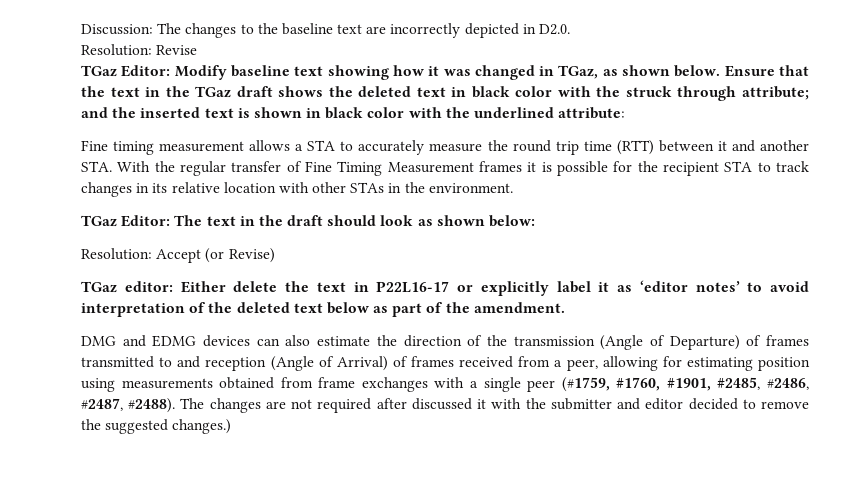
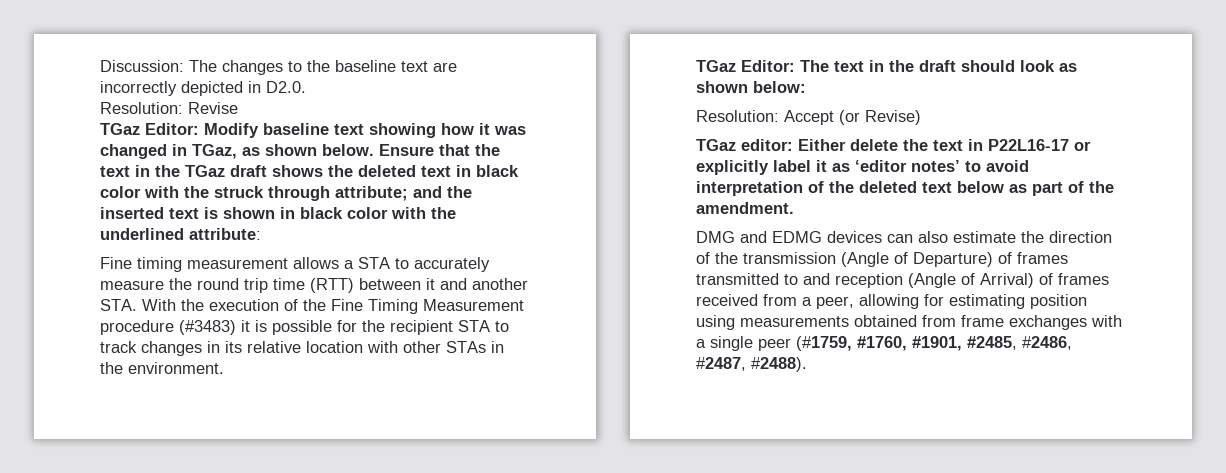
- Fine timing measurement allows a STA to accurately measure the round trip time (RTT) between it and another STA. With the regular transfer of Fine Timing Measurement frames it is possible for the recipient STA to track changes in its relative location with other STAs in the environment.
+ Fine timing measurement allows a STA to accurately measure the round trip time (RTT) between it and another STA. With the execution of the Fine Timing Measurement procedure (#3483) it is possible for the recipient STA to track changes in its relative location with other STAs in the environment.
- The changes are not required after discussed it with the submitter and editor decided to remove the suggested changes.)

